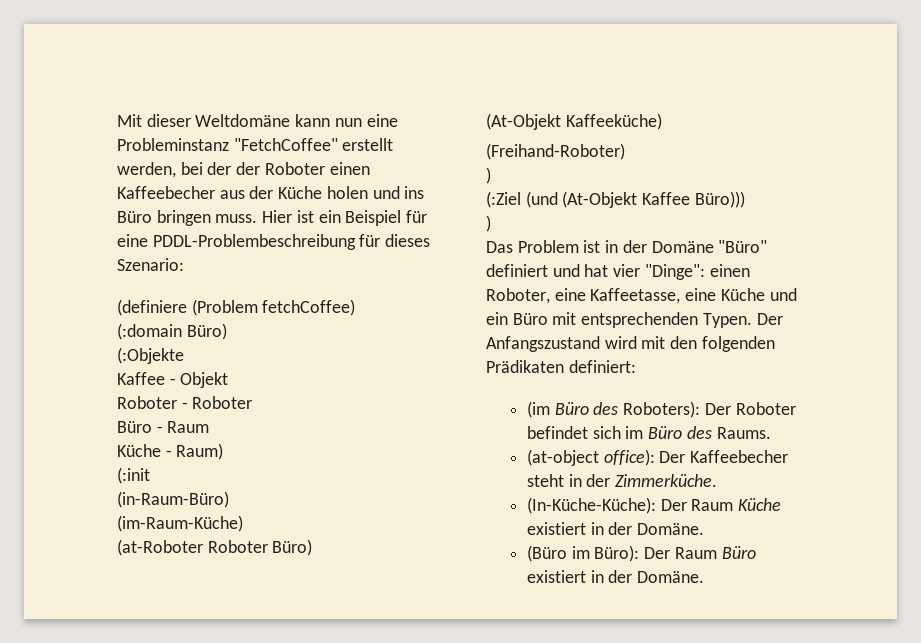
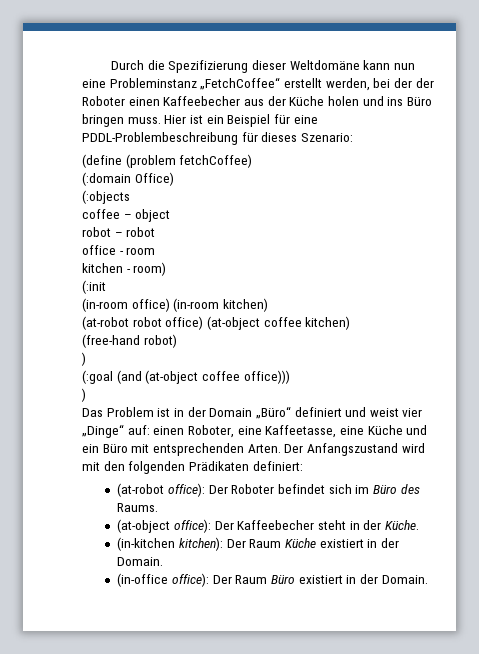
- Mit dieser Weltdomäne kann nun eine Probleminstanz "FetchCoffee" erstellt werden, bei der der Roboter einen Kaffeebecher aus der Küche holen und ins Büro bringen muss.
+ Durch die Spezifizierung dieser Weltdomäne kann nun eine Probleminstanz „FetchCoffee“ erstellt werden, bei der der Roboter einen Kaffeebecher aus der Küche holen und ins Büro bringen muss.
- (definiere (Problem fetchCoffee)
+ (define (problem fetchCoffee)
- (:domain Büro)
- (:Objekte
- Kaffee - Objekt
- Roboter - Roboter
- Büro - Raum
- Küche - Raum)
+ (:domain Office)
+ (:objects
+ coffee – object
+ robot – robot
+ office - room
+ kitchen - room)
  (:init
- (in-Raum-Büro)
- (im-Raum-Küche)
- (at-Roboter Roboter Büro)
- (At-Objekt Kaffeeküche)
- (Freihand-Roboter)
+ (in-room office) (in-room kitchen)
+ (at-robot robot office) (at-object coffee kitchen)
+ (free-hand robot)
  )
- (:Ziel (und (At-Objekt Kaffee Büro)))
+ (:goal (and (at-object coffee office)))
- Das Problem ist in der Domäne "Büro" definiert und hat vier "Dinge": einen Roboter, eine Kaffeetasse, eine Küche und ein Büro mit entsprechenden Typen.
+ Das Problem ist in der Domain „Büro“ definiert und weist vier „Dinge“ auf: einen Roboter, eine Kaffeetasse, eine Küche und ein Büro mit entsprechenden Arten.
- (im Büro des Roboters): Der Roboter befindet sich im Büro des Raums.
+ (at-robot office): Der Roboter befindet sich im Büro des Raums.
- (at-object office): Der Kaffeebecher steht in der Zimmerküche.
- (In-Küche-Küche): Der Raum Küche existiert in der Domäne.
- (Büro im Büro): Der Raum Büro existiert in der Domäne.
+ (at-object office): Der Kaffeebecher steht in der Küche.
+ (in-kitchen kitchen): Der Raum Küche existiert in der Domain.
+ (in-office office): Der Raum Büro existiert in der Domain.

